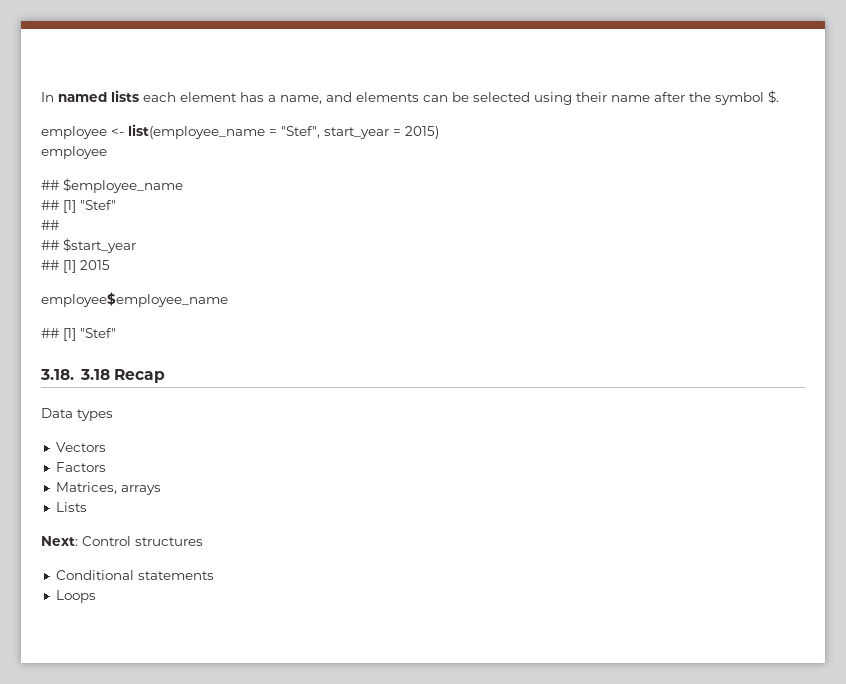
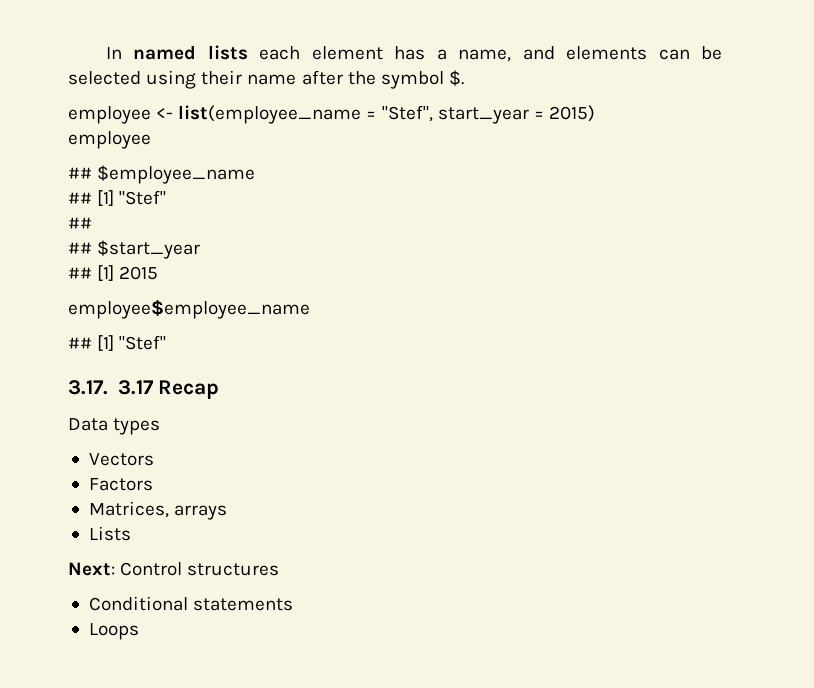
- 3.18. 3.18 Recap
+ 3.17. 3.17 Recap

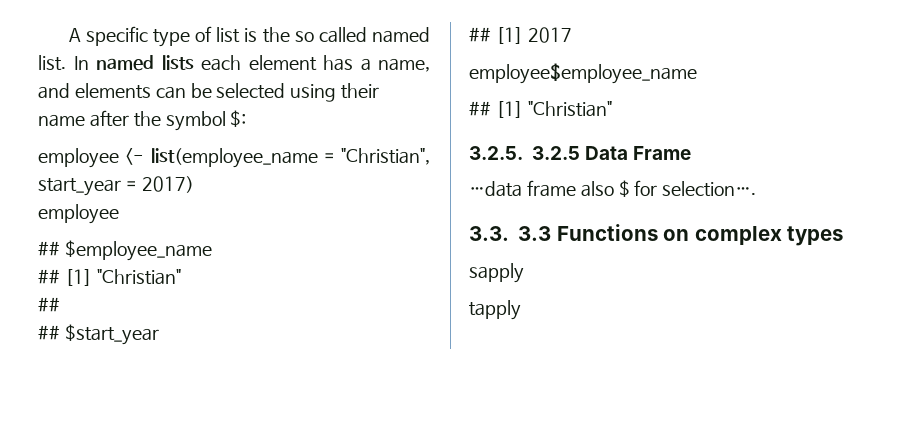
+ A specific type of list is the so called named list.
- In named lists each element has a name, and elements can be selected using their name after the symbol $.
+ In named lists each element has a name, and elements can be selected using their name after the symbol $:
- employee <- list(employee_name = "Stef", start_year = 2015)
+ employee <- list(employee_name = "Christian", start_year = 2017)
  ## $employee_name
- ## [1] "Stef"
+ ## [1] "Christian"
- ## [1] 2015
+ ## [1] 2017
  employee$employee_name
- ## [1] "Stef"
- 3.17. 3.17 Recap
- Data types
- Vectors
- Factors
- Matrices, arrays
- Lists
- Next: Control structures
- Conditional statements
- Loops
+ ## [1] "Christian"
+ 3.2.5. 3.2.5 Data Frame
+ …data frame also $ for selection….
+ 3.3. 3.3 Functions on complex types
+ sapply
+ tapply

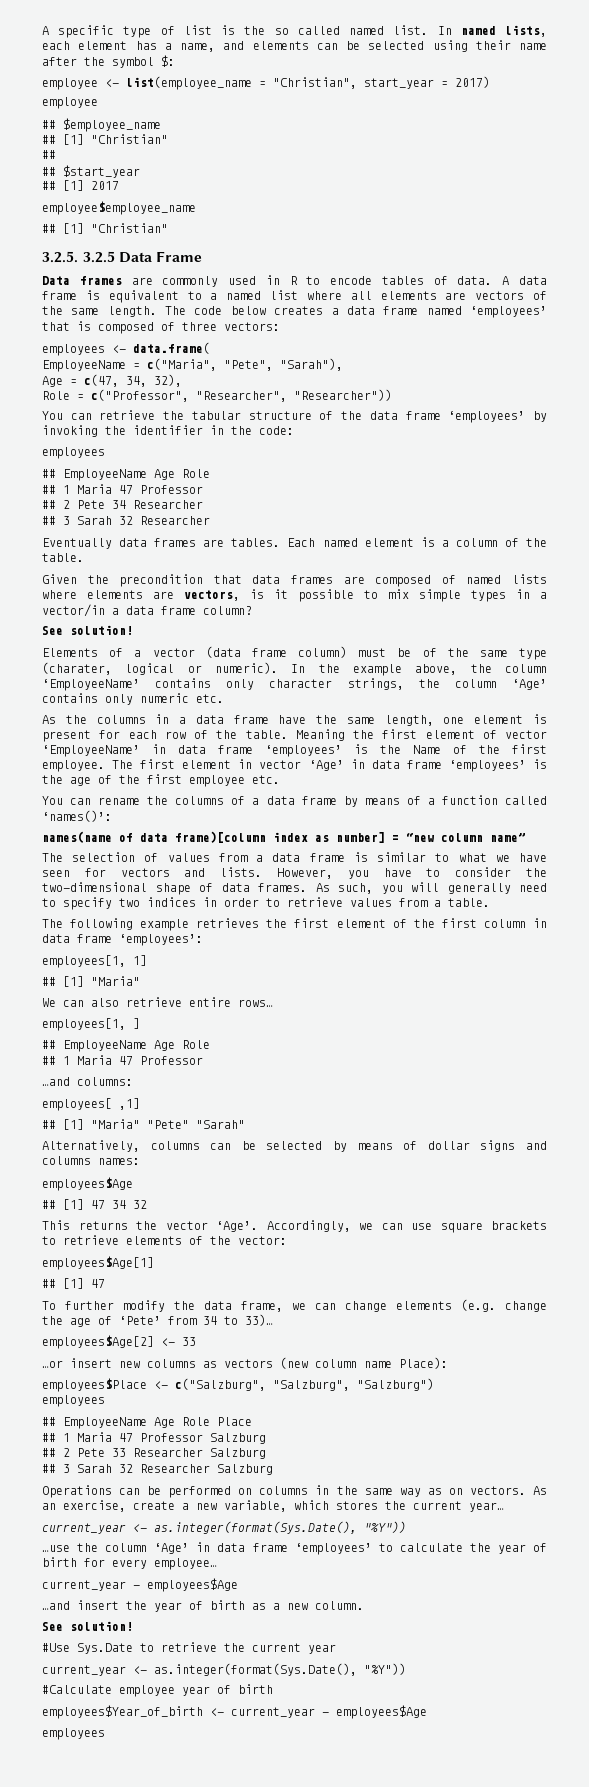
- In named lists each element has a name, and elements can be selected using their name after the symbol $:
+ In named lists, each element has a name, and elements can be selected using their name after the symbol $:
- …data frame also $ for selection….
- 3.3. 3.3 Functions on complex types
- sapply
- tapply
+ Data frames are commonly used in R to encode tables of data. A data frame is equivalent to a named list where all elements are vectors of the same length. The code below creates a data frame named ‘employees’ that is composed of three vectors:
+ employees <- data.frame(
+ EmployeeName = c("Maria", "Pete", "Sarah"),
+ Age = c(47, 34, 32),
+ Role = c("Professor", "Researcher", "Researcher"))
+ You can retrieve the tabular structure of the data frame ‘employees’ by invoking the identifier in the code:
+ employees
+ ## EmployeeName Age Role
+ ## 1 Maria 47 Professor
+ ## 2 Pete 34 Researcher
+ ## 3 Sarah 32 Researcher
+ Eventually data frames are tables. Each named element is a column of the table.
+ Given the precondition that data frames are composed of named lists where elements are vectors, is it possible to mix simple types in a vector/in a data frame column?
+ See solution!
+ Elements of a vector (data frame column) must be of the same type (charater, logical or numeric). In the example above, the column ‘EmployeeName’ contains only character strings, the column ‘Age’ contains only numeric etc.
+ As the columns in a data frame have the same length, one element is present for each row of the table. Meaning the first element of vector ‘EmployeeName’ in data frame ‘employees’ is the Name of the first employee. The first element in vector ‘Age’ in data frame ‘employees’ is the age of the first employee etc.
+ You can rename the columns of a data frame by means of a function called ‘names()’:
+ names(name of data frame)[column index as number] = “new column name”
+ The selection of values from a data frame is similar to what we have seen for vectors and lists. However, you have to consider the two-dimensional shape of data frames. As such, you will generally need to specify two indices in order to retrieve values from a table.
+ The following example retrieves the first element of the first column in data frame ‘employees’:
+ employees[1, 1]
+ ## [1] "Maria"
+ We can also retrieve entire rows…
+ employees[1, ]
+ ## EmployeeName Age Role
+ ## 1 Maria 47 Professor
+ …and columns:
+ employees[ ,1]
+ ## [1] "Maria" "Pete" "Sarah"
+ Alternatively, columns can be selected by means of dollar signs and columns names:
+ employees$Age
+ ## [1] 47 34 32
+ This returns the vector ‘Age’. Accordingly, we can use square brackets to retrieve elements of the vector:
+ employees$Age[1]
+ ## [1] 47
+ To further modify the data frame, we can change elements (e.g. change the age of ‘Pete’ from 34 to 33)…
+ employees$Age[2] <- 33
+ …or insert new columns as vectors (new column name Place):
+ employees$Place <- c("Salzburg", "Salzburg", "Salzburg")
+ employees
+ ## EmployeeName Age Role Place
+ ## 1 Maria 47 Professor Salzburg
+ ## 2 Pete 33 Researcher Salzburg
+ ## 3 Sarah 32 Researcher Salzburg
+ Operations can be performed on columns in the same way as on vectors. As an exercise, create a new variable, which stores the current year…
+ current_year <- as.integer(format(Sys.Date(), "%Y"))
+ …use the column ‘Age’ in data frame ‘employees’ to calculate the year of birth for every employee…
+ current_year - employees$Age
+ …and insert the year of birth as a new column.
+ See solution!
+ #Use Sys.Date to retrieve the current year
+ current_year <- as.integer(format(Sys.Date(), "%Y"))
+ #Calculate employee year of birth
+ employees$Year_of_birth <- current_year - employees$Age
+ employees

